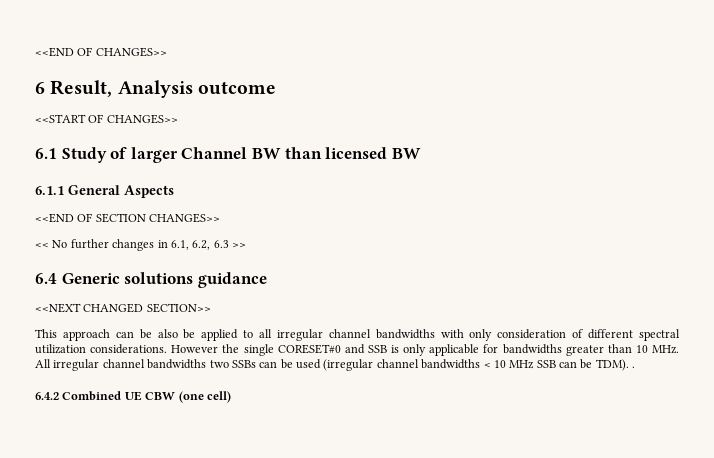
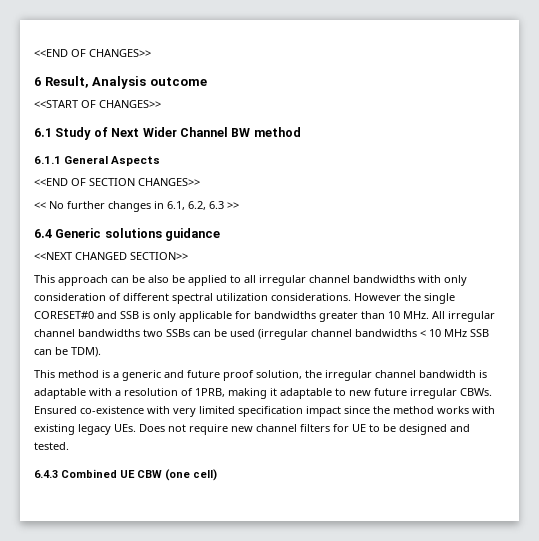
- 6.1 Study of larger Channel BW than licensed BW
+ 6.1 Study of Next Wider Channel BW method
- However the single CORESET#0 and SSB is only applicable for bandwidths greater than 10 MHz. All irregular channel bandwidths two SSBs can be used (irregular channel bandwidths < 10 MHz SSB can be TDM). .
- 6.4.2 Combined UE CBW (one cell)
+ However the single CORESET#0 and SSB is only applicable for bandwidths greater than 10 MHz. All irregular channel bandwidths two SSBs can be used (irregular channel bandwidths < 10 MHz SSB can be TDM).
+ This method is a generic and future proof solution, the irregular channel bandwidth is adaptable with a resolution of 1PRB, making it adaptable to new future irregular CBWs. Ensured co-existence with very limited specification impact since the method works with existing legacy UEs. Does not require new channel filters for UE to be designed and tested.
+ 6.4.3 Combined UE CBW (one cell)

